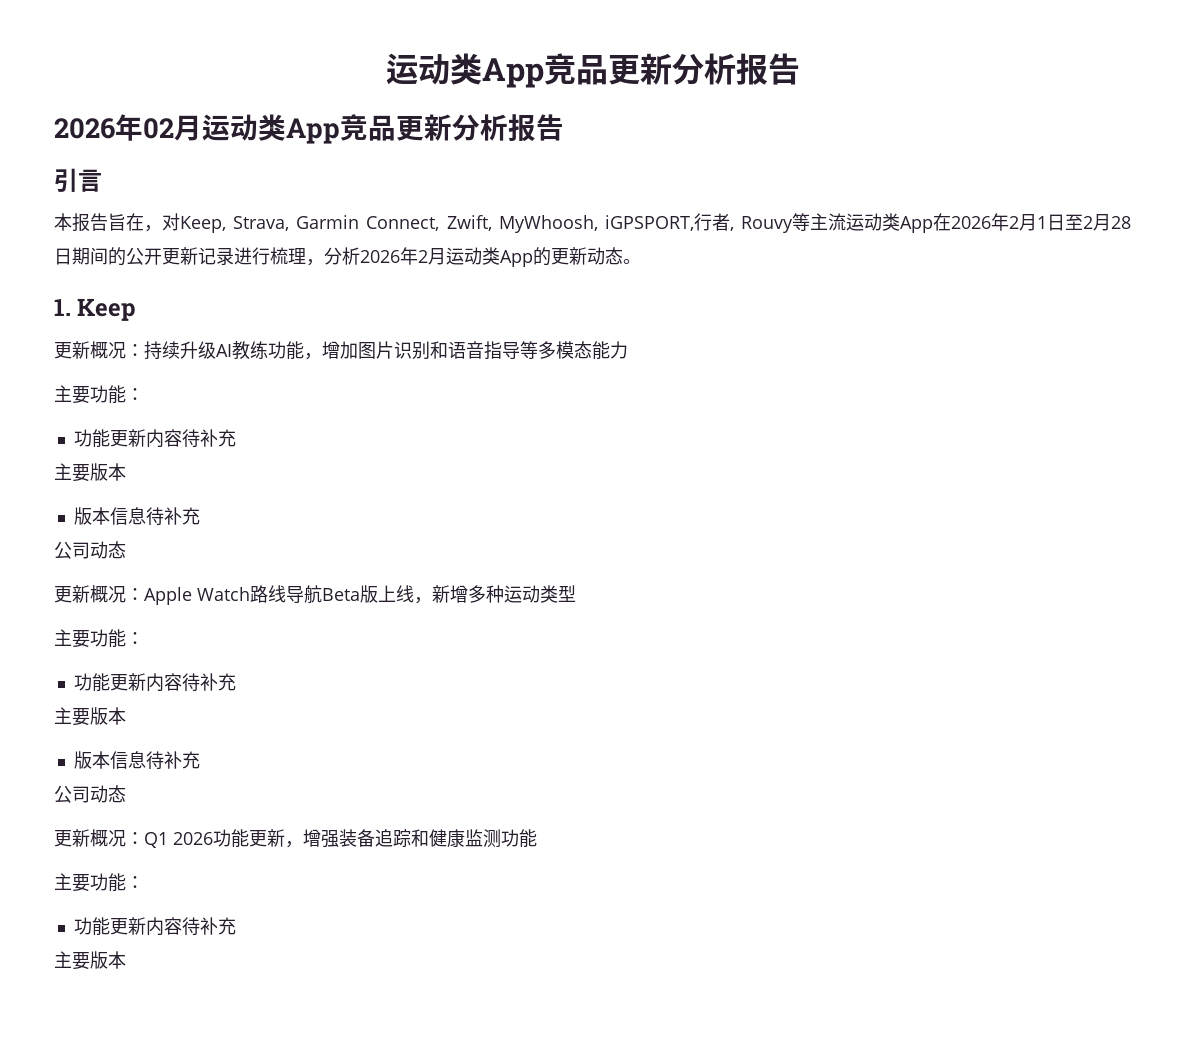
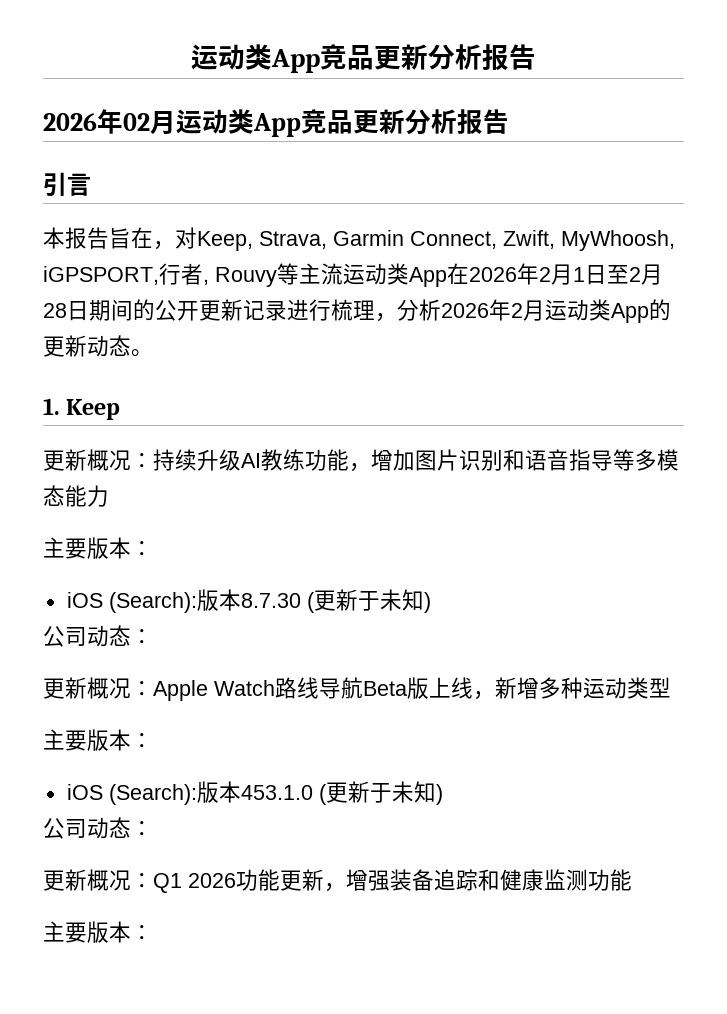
  更新概况：持续升级AI教练功能，增加图片识别和语音指导等多模态能力
- 主要功能：
- 功能更新内容待补充
- 主要版本
- 版本信息待补充
- 公司动态
+ 主要版本：
+ iOS (Search):版本8.7.30 (更新于未知)
+ 公司动态：
  更新概况：Apple Watch路线导航Beta版上线，新增多种运动类型
- 主要功能：
- 功能更新内容待补充
- 主要版本
- 版本信息待补充
- 公司动态
+ 主要版本：
+ iOS (Search):版本453.1.0 (更新于未知)
+ 公司动态：
  更新概况：Q1 2026功能更新，增强装备追踪和健康监测功能
- 主要功能：
- 功能更新内容待补充
- 主要版本
+ 主要版本：

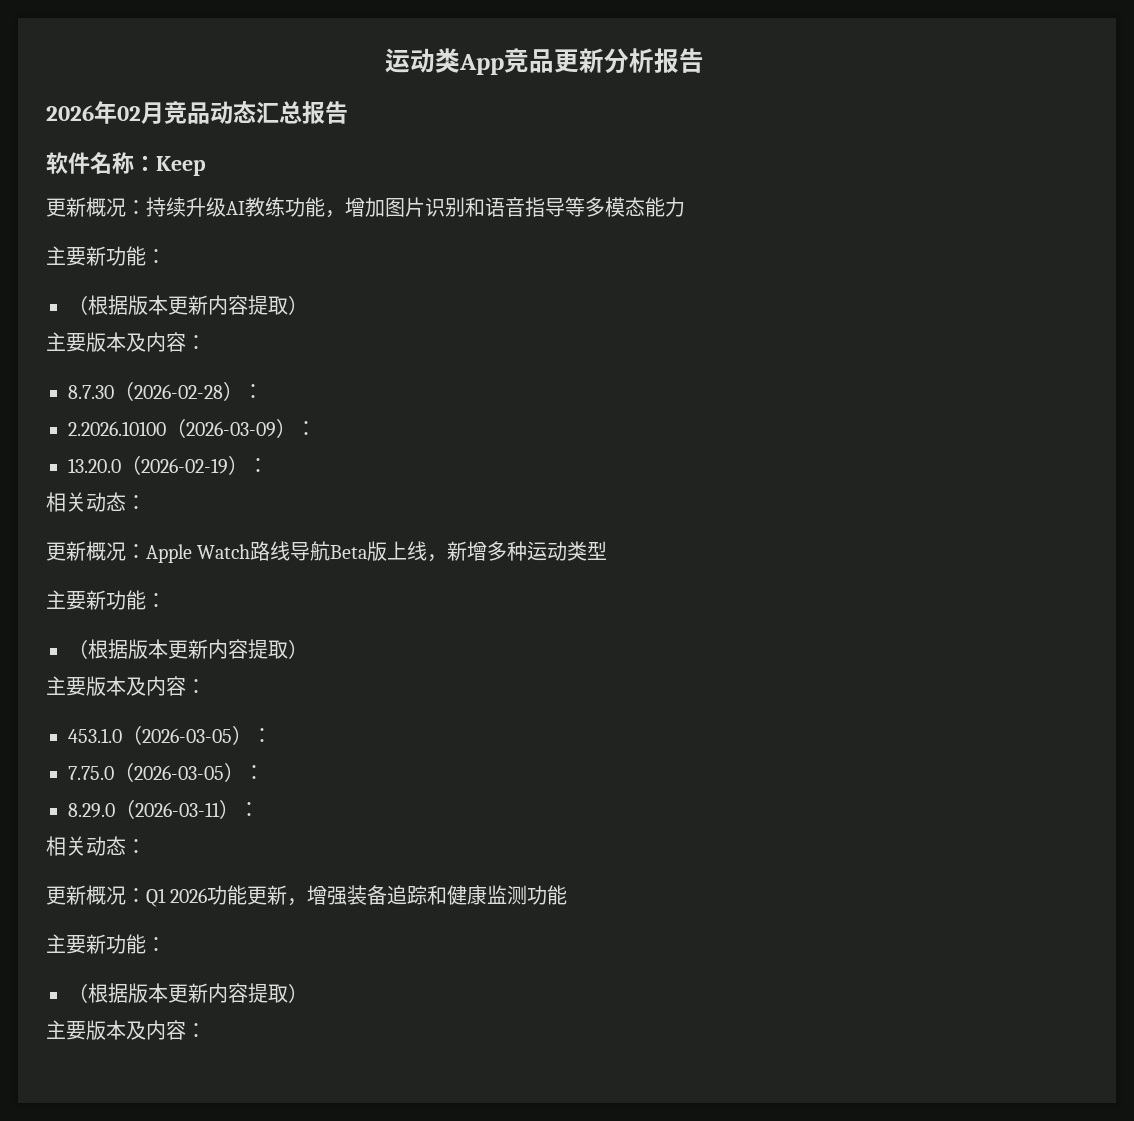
- 2026年02月运动类App竞品更新分析报告
- 引言
- 本报告旨在，对Keep, Strava, Garmin Connect, Zwift, MyWhoosh, iGPSPORT,行者, Rouvy等主流运动类App在2026年2月1日至2月28日期间的公开更新记录进行梳理，分析2026年2月运动类App的更新动态。
- 1. Keep
+ 2026年02月竞品动态汇总报告
+ 软件名称：Keep
  更新概况：持续升级AI教练功能，增加图片识别和语音指导等多模态能力
- 主要版本：
- iOS (Search):版本8.7.30 (更新于未知)
- 公司动态：
+ 主要新功能：
+ （根据版本更新内容提取）
+ 主要版本及内容：
+ 8.7.30（2026-02-28）：
+ 2.2026.10100（2026-03-09）：
+ 13.20.0（2026-02-19）：
+ 相关动态：
  更新概况：Apple Watch路线导航Beta版上线，新增多种运动类型
- 主要版本：
- iOS (Search):版本453.1.0 (更新于未知)
- 公司动态：
+ 主要新功能：
+ （根据版本更新内容提取）
+ 主要版本及内容：
+ 453.1.0（2026-03-05）：
+ 7.75.0（2026-03-05）：
+ 8.29.0（2026-03-11）：
+ 相关动态：
  更新概况：Q1 2026功能更新，增强装备追踪和健康监测功能
- 主要版本：
+ 主要新功能：
+ （根据版本更新内容提取）
+ 主要版本及内容：

